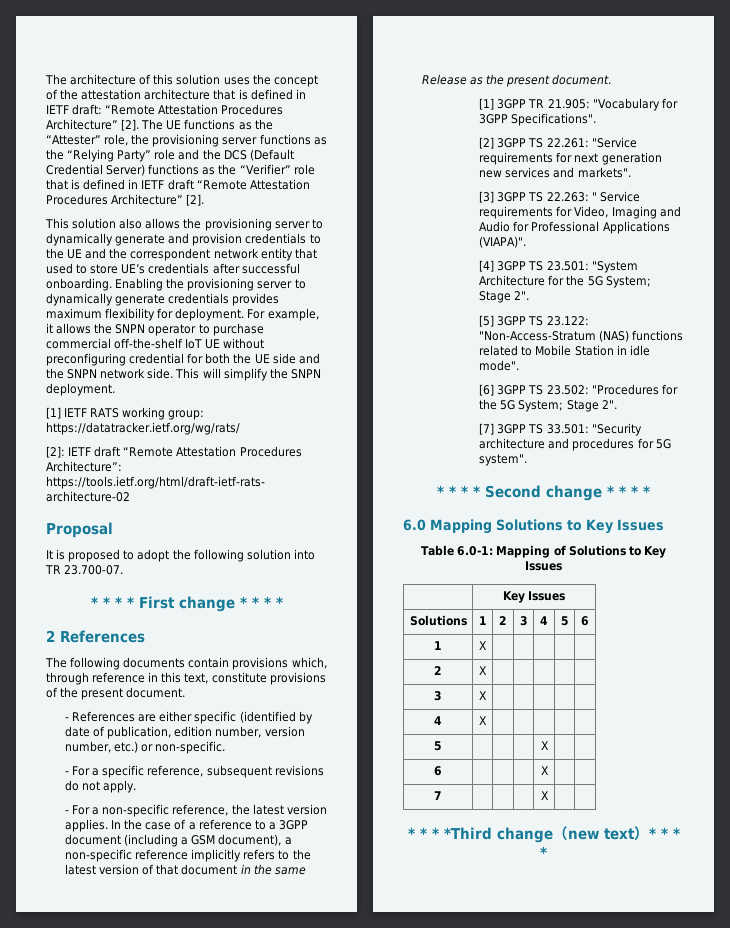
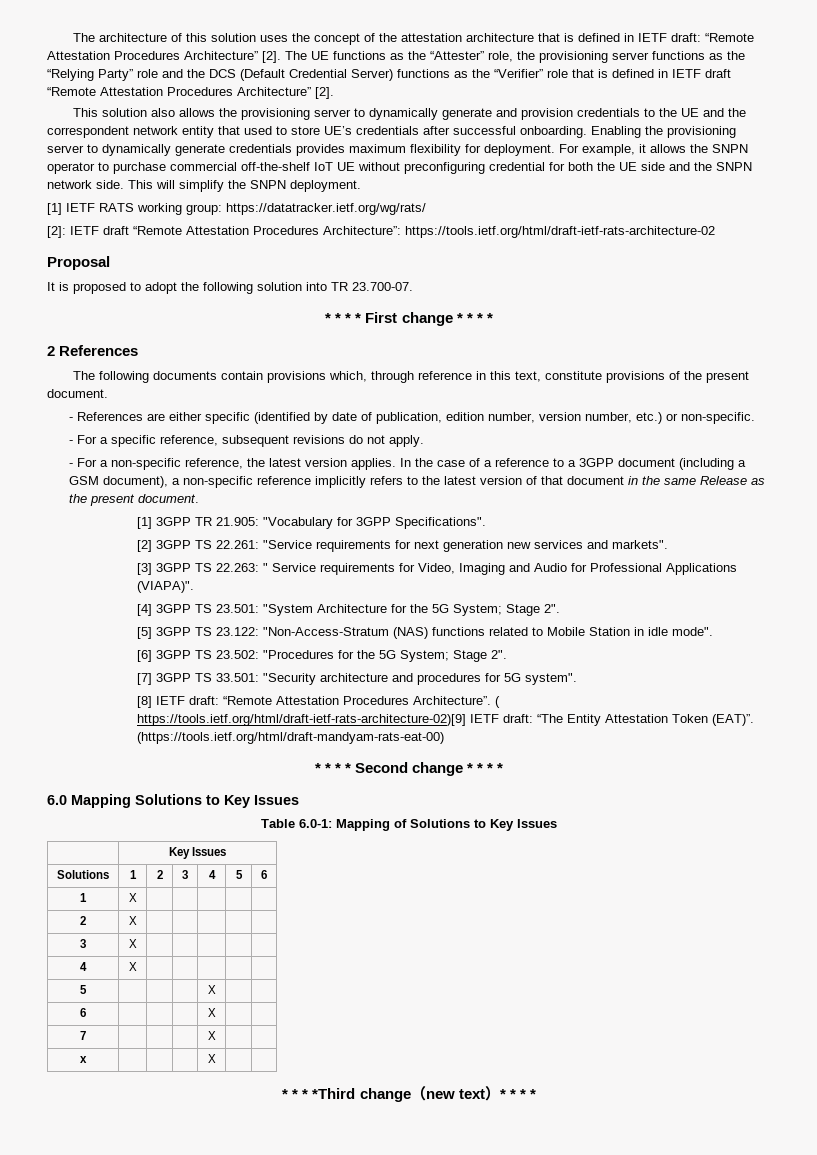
+ [8] IETF draft: “Remote Attestation Procedures Architecture”. ( https://tools.ietf.org/html/draft-ietf-rats-architecture-02)[9] IETF draft: “The Entity Attestation Token (EAT)”. (https://tools.ietf.org/html/draft-mandyam-rats-eat-00)
+ x | | | | X | |

